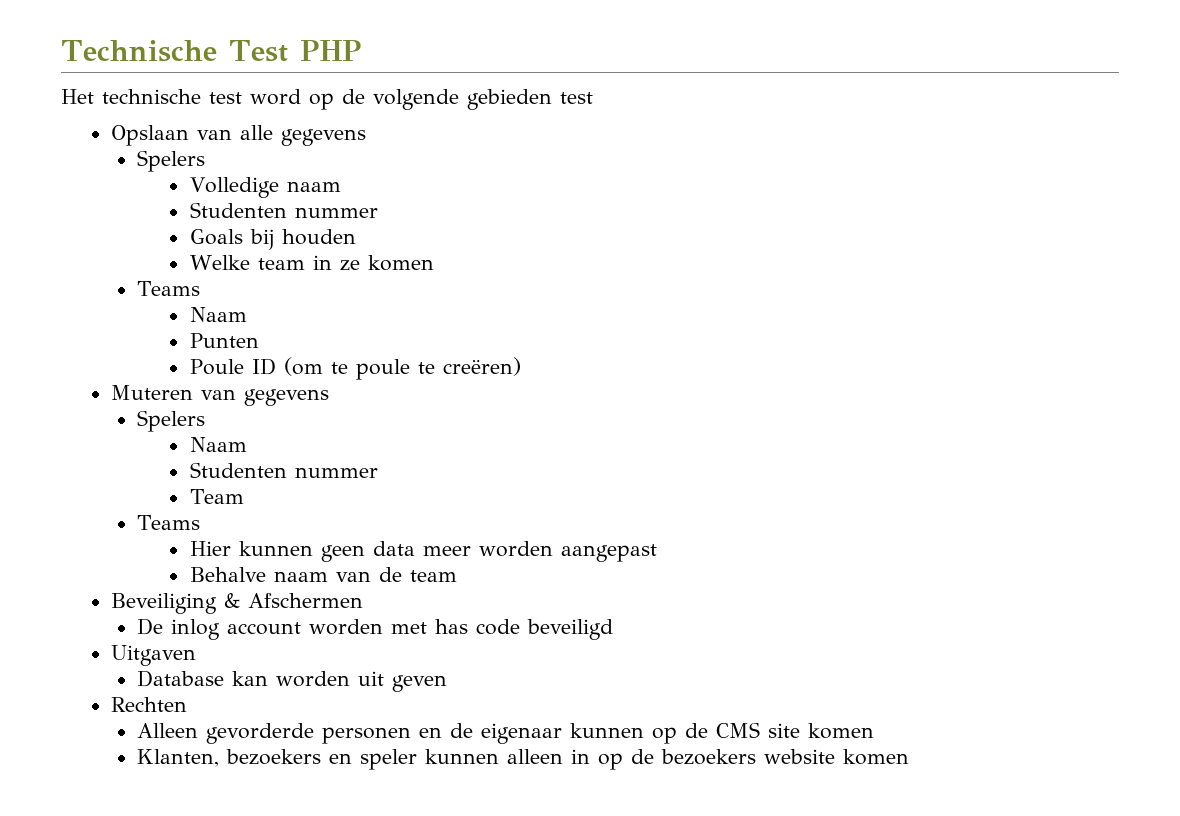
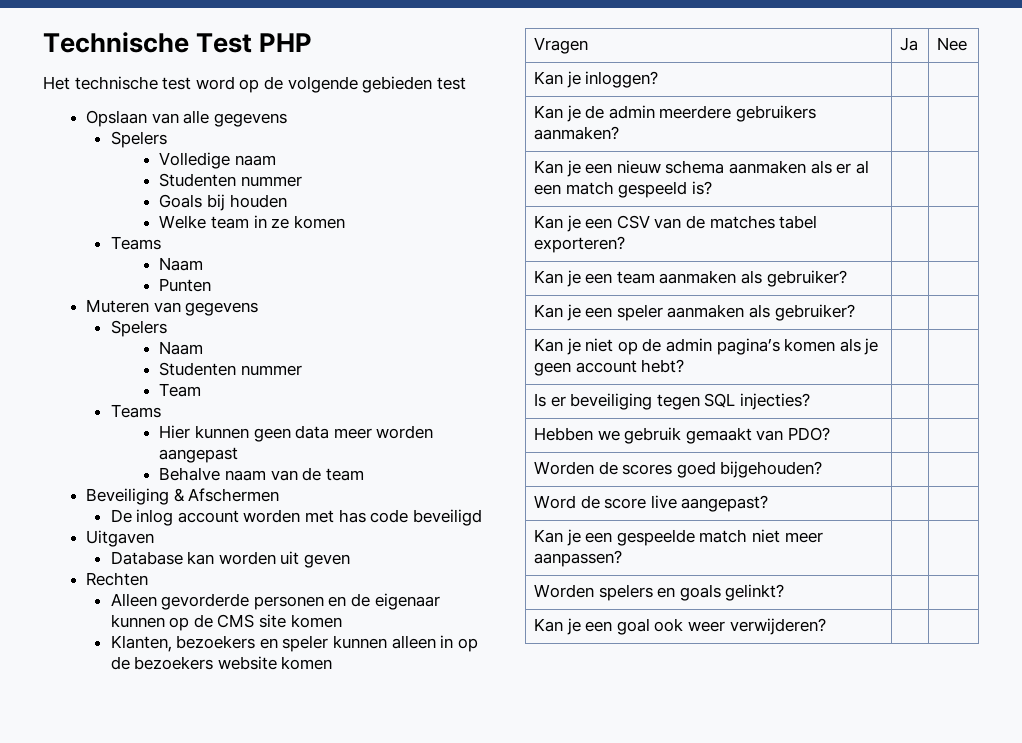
- Poule ID (om te poule te creëren)
+ Vragen | Ja | Nee
+ Kan je inloggen? | |
+ Kan je de admin meerdere gebruikers aanmaken? | |
+ Kan je een nieuw schema aanmaken als er al een match gespeeld is? | |
+ Kan je een CSV van de matches tabel exporteren? | |
+ Kan je een team aanmaken als gebruiker? | |
+ Kan je een speler aanmaken als gebruiker? | |
+ Kan je niet op de admin pagina’s komen als je geen account hebt? | |
+ Is er beveiliging tegen SQL injecties? | |
+ Hebben we gebruik gemaakt van PDO? | |
+ Worden de scores goed bijgehouden? | |
+ Word de score live aangepast? | |
+ Kan je een gespeelde match niet meer aanpassen? | |
+ Worden spelers en goals gelinkt? | |
+ Kan je een goal ook weer verwijderen? | |

